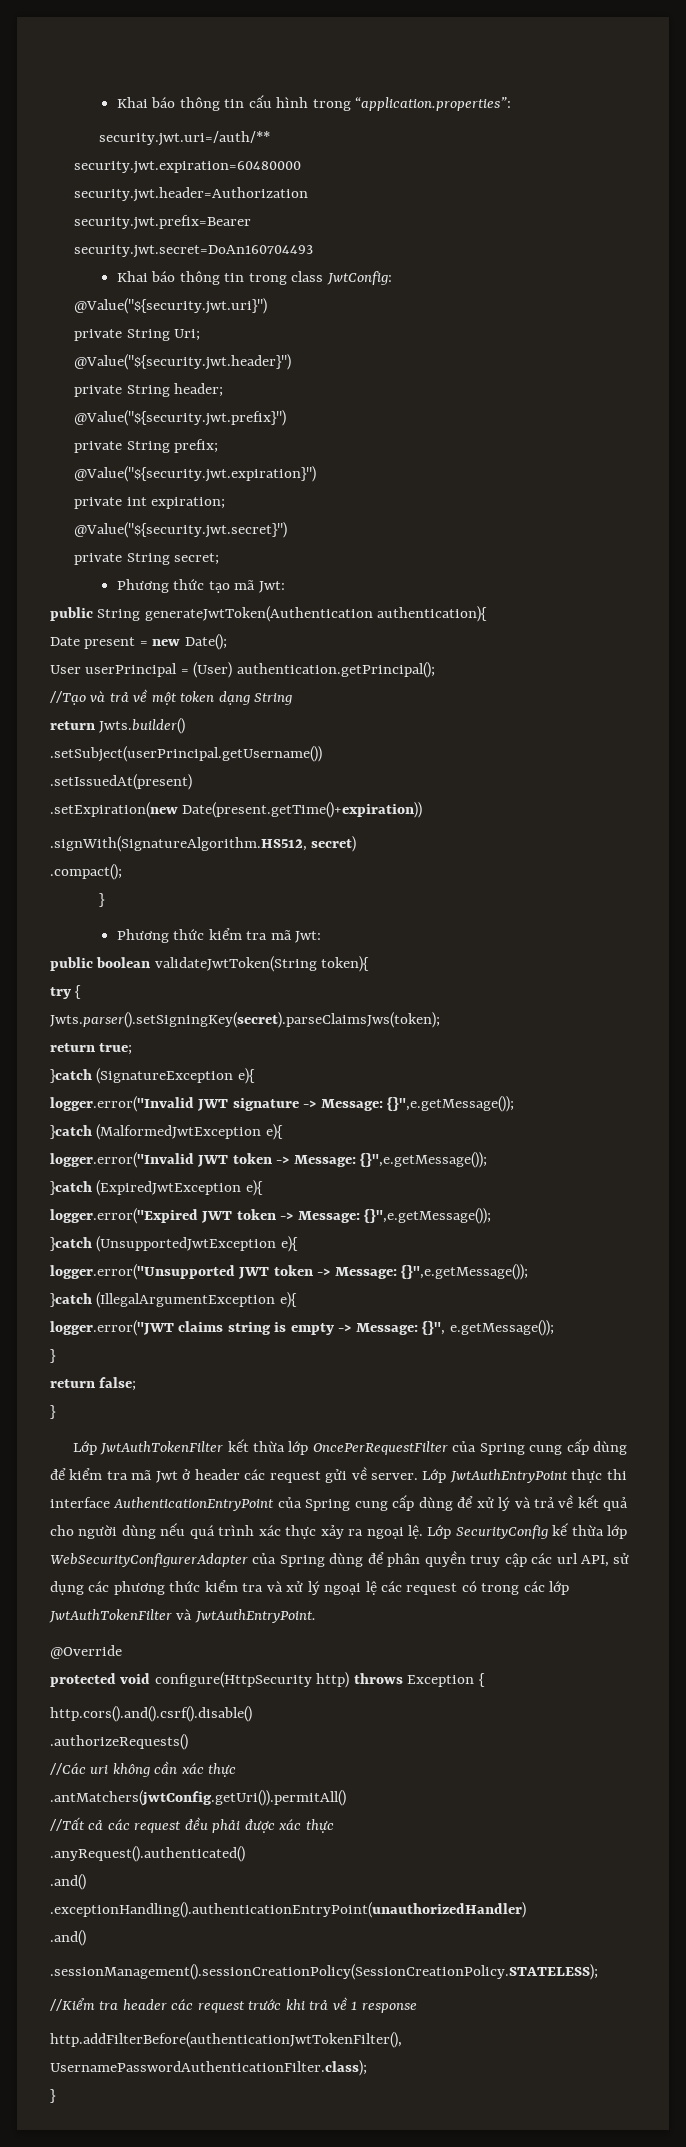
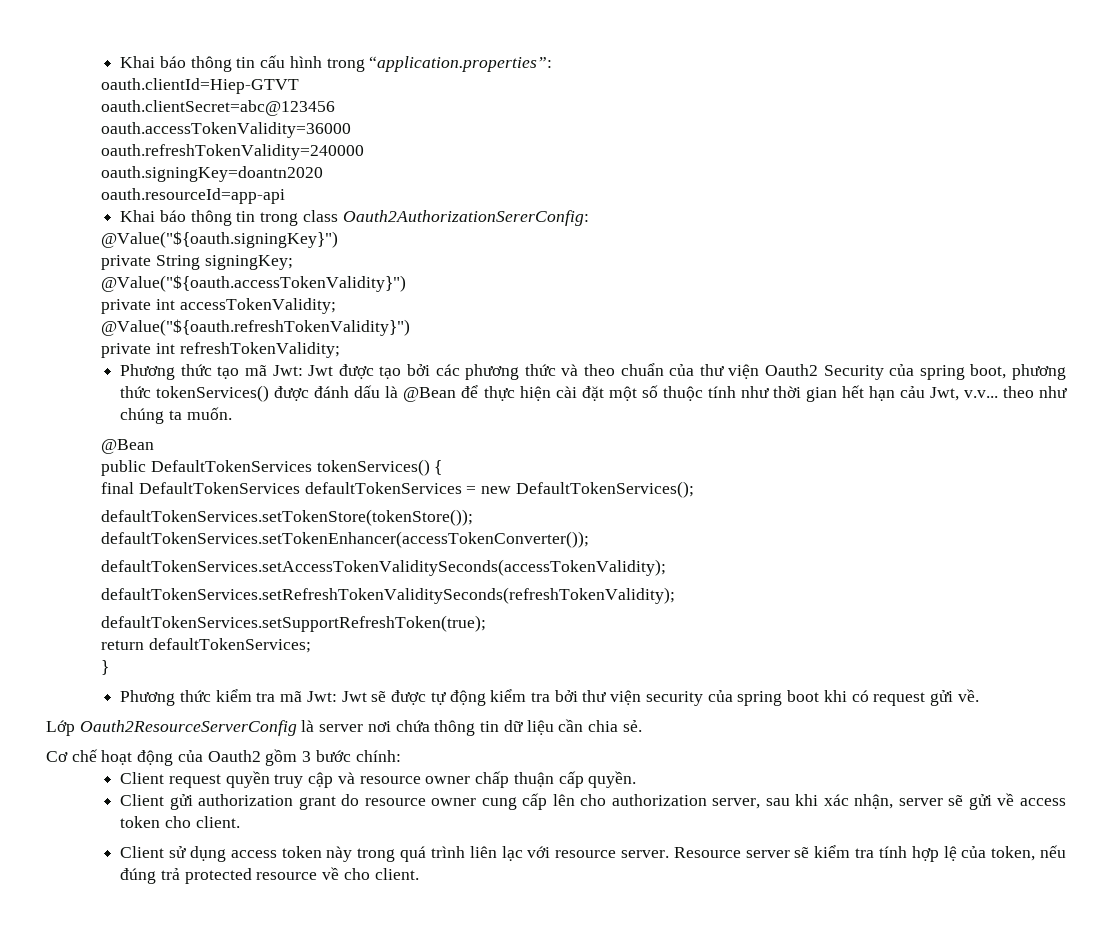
- security.jwt.uri=/auth/**
- security.jwt.expiration=60480000
- security.jwt.header=Authorization
- security.jwt.prefix=Bearer
- security.jwt.secret=DoAn160704493
+ oauth.clientId=Hiep-GTVT
+ oauth.clientSecret=abc@123456
+ oauth.accessTokenValidity=36000
+ oauth.refreshTokenValidity=240000
+ oauth.signingKey=doantn2020
+ oauth.resourceId=app-api
- Khai báo thông tin trong class JwtConfig:
- @Value("${security.jwt.uri}")
- private String Uri;
- @Value("${security.jwt.header}")
- private String header;
- @Value("${security.jwt.prefix}")
- private String prefix;
- @Value("${security.jwt.expiration}")
- private int expiration;
- @Value("${security.jwt.secret}")
- private String secret;
+ Khai báo thông tin trong class Oauth2AuthorizationSererConfig:
+ @Value("${oauth.signingKey}")
+ private String signingKey;
+ @Value("${oauth.accessTokenValidity}")
+ private int accessTokenValidity;
+ @Value("${oauth.refreshTokenValidity}")
+ private int refreshTokenValidity;
- Phương thức tạo mã Jwt:
- public String generateJwtToken(Authentication authentication){
- Date present = new Date();
- User userPrincipal = (User) authentication.getPrincipal();
- //Tạo và trả về một token dạng String
- return Jwts.builder()
- .setSubject(userPrincipal.getUsername())
- .setIssuedAt(present)
- .setExpiration(new Date(present.getTime()+expiration))
- .signWith(SignatureAlgorithm.HS512, secret)
- .compact();
+ Phương thức tạo mã Jwt: Jwt được tạo bởi các phương thức và theo chuẩn của thư viện Oauth2 Security của spring boot, phương thức tokenServices() được đánh dấu là @Bean để thực hiện cài đặt một số thuộc tính như thời gian hết hạn cảu Jwt, v.v... theo như chúng ta muốn.
+ @Bean
+ public DefaultTokenServices tokenServices() {
+ final DefaultTokenServices defaultTokenServices = new DefaultTokenServices();
+ defaultTokenServices.setTokenStore(tokenStore());
+ defaultTokenServices.setTokenEnhancer(accessTokenConverter());
+ defaultTokenServices.setAccessTokenValiditySeconds(accessTokenValidity);
+ defaultTokenServices.setRefreshTokenValiditySeconds(refreshTokenValidity);
+ defaultTokenServices.setSupportRefreshToken(true);
+ return defaultTokenServices;
- Phương thức kiểm tra mã Jwt:
- public boolean validateJwtToken(String token){
- try {
- Jwts.parser().setSigningKey(secret).parseClaimsJws(token);
- return true;
- }catch (SignatureException e){
- logger.error("Invalid JWT signature -> Message: {}",e.getMessage());
- }catch (MalformedJwtException e){
- logger.error("Invalid JWT token -> Message: {}",e.getMessage());
- }catch (ExpiredJwtException e){
- logger.error("Expired JWT token -> Message: {}",e.getMessage());
- }catch (UnsupportedJwtException e){
- logger.error("Unsupported JWT token -> Message: {}",e.getMessage());
- }catch (IllegalArgumentException e){
- logger.error("JWT claims string is empty -> Message: {}", e.getMessage());
- }
- return false;
- }
- Lớp JwtAuthTokenFilter kết thừa lớp OncePerRequestFilter của Spring cung cấp dùng để kiểm tra mã Jwt ở header các request gửi về server. Lớp JwtAuthEntryPoint thực thi interface AuthenticationEntryPoint của Spring cung cấp dùng để xử lý và trả về kết quả cho người dùng nếu quá trình xác thực xảy ra ngoại lệ. Lớp SecurityConfig kế thừa lớp WebSecurityConfigurerAdapter của Spring dùng để phân quyền truy cập các url API, sử dụng các phương thức kiểm tra và xử lý ngoại lệ các request có trong các lớp JwtAuthTokenFilter và JwtAuthEntryPoint.
- @Override
- protected void configure(HttpSecurity http) throws Exception {
- http.cors().and().csrf().disable()
- .authorizeRequests()
- //Các uri không cần xác thực
- .antMatchers(jwtConfig.getUri()).permitAll()
- //Tất cả các request đều phải được xác thực
- .anyRequest().authenticated()
- .and()
- .exceptionHandling().authenticationEntryPoint(unauthorizedHandler)
- .and()
- .sessionManagement().sessionCreationPolicy(SessionCreationPolicy.STATELESS);
- //Kiểm tra header các request trước khi trả về 1 response
- http.addFilterBefore(authenticationJwtTokenFilter(), UsernamePasswordAuthenticationFilter.class);
- }
+ Phương thức kiểm tra mã Jwt: Jwt sẽ được tự động kiểm tra bởi thư viện security của spring boot khi có request gửi về.
+ Lớp Oauth2ResourceServerConfig là server nơi chứa thông tin dữ liệu cần chia sẻ.
+ Cơ chế hoạt động của Oauth2 gồm 3 bước chính:
+ Client request quyền truy cập và resource owner chấp thuận cấp quyền.
+ Client gửi authorization grant do resource owner cung cấp lên cho authorization server, sau khi xác nhận, server sẽ gửi về access token cho client.
+ Client sử dụng access token này trong quá trình liên lạc với resource server. Resource server sẽ kiểm tra tính hợp lệ của token, nếu đúng trả protected resource về cho client.

